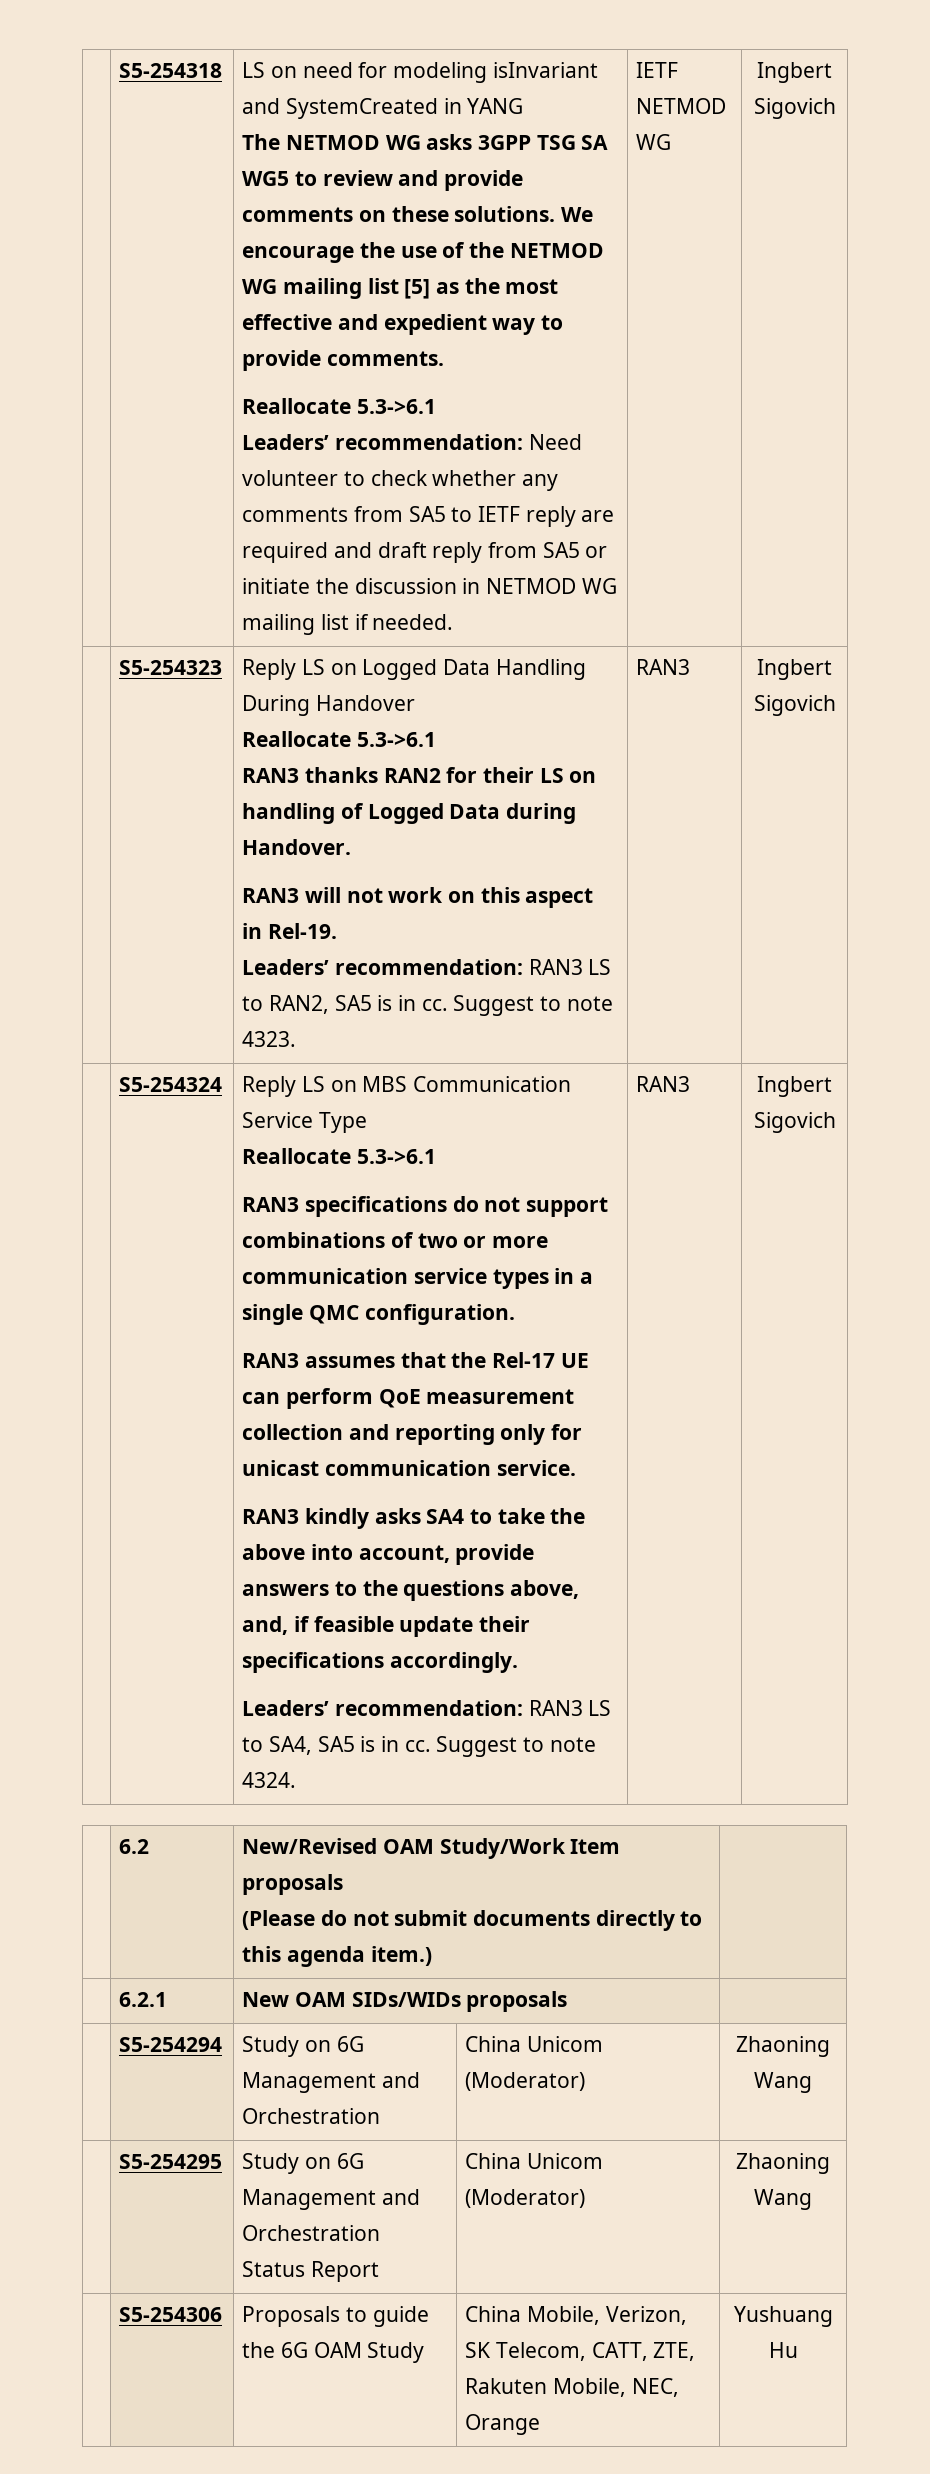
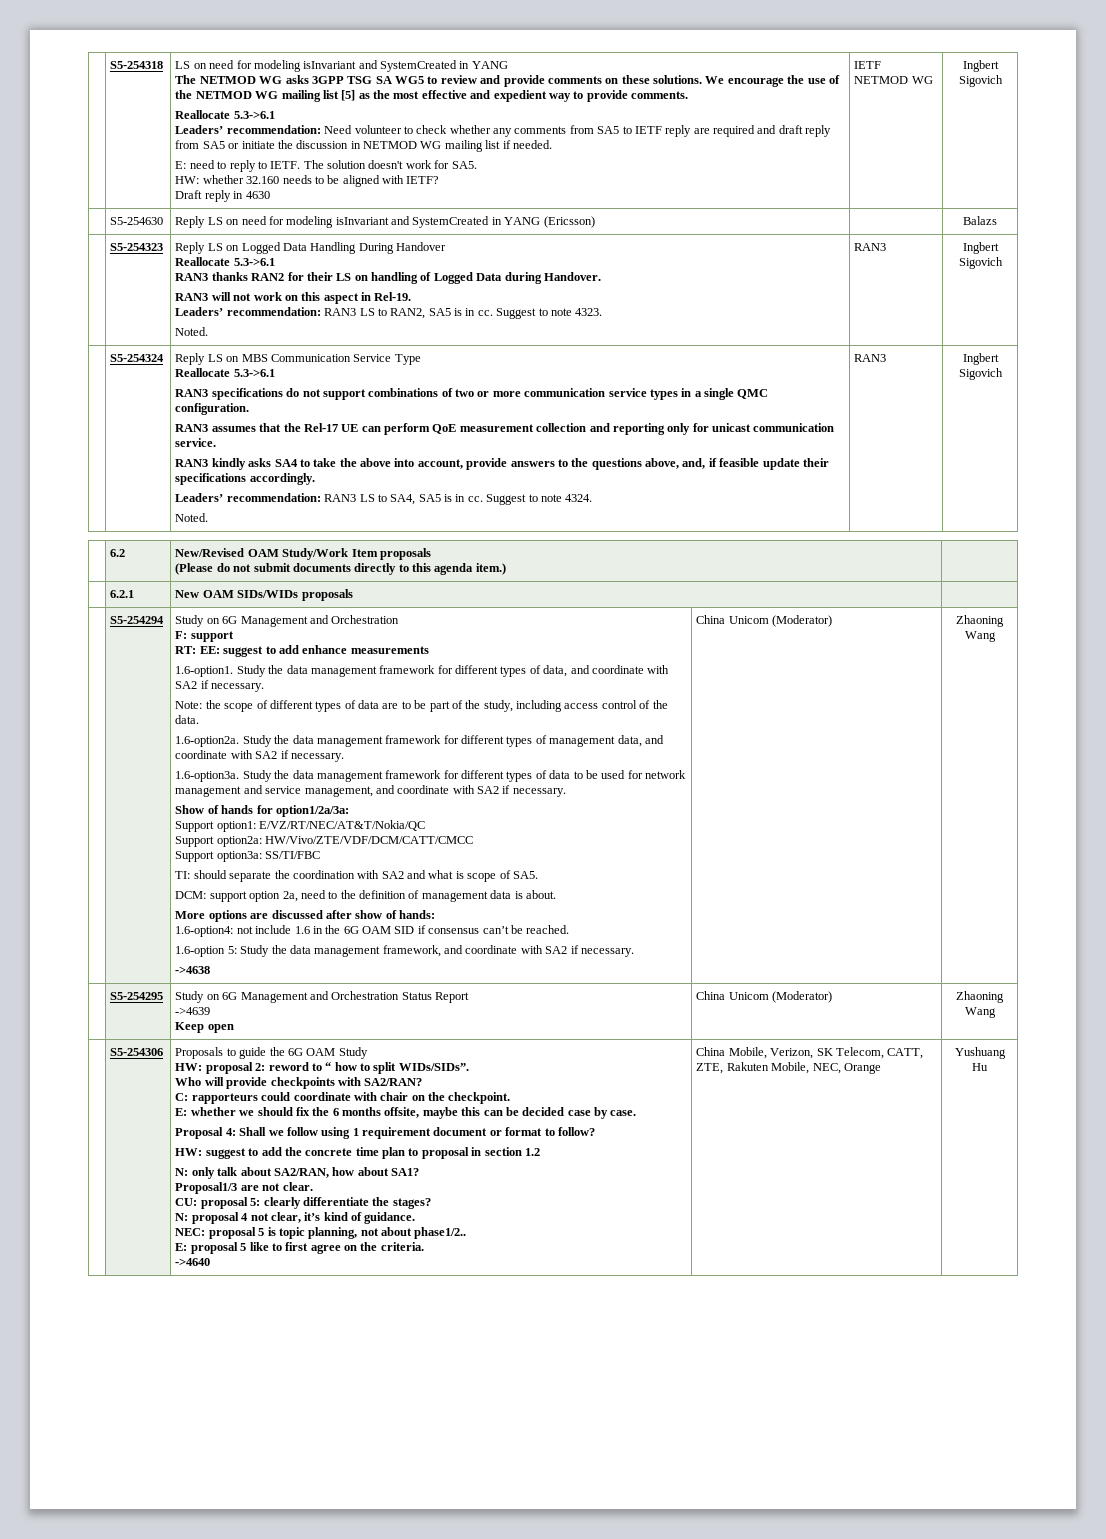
+ E: need to reply to IETF. The solution doesn't work for SA5.
+ HW: whether 32.160 needs to be aligned with IETF?
+ Draft reply in 4630
+ | S5-254630 | Reply LS on need for modeling isInvariant and SystemCreated in YANG (Ericsson) | | Balazs
  Suggest to note 4323.
+ Noted.
  Suggest to note 4324.
+ Noted.
+ F: support
+ RT: EE: suggest to add enhance measurements
+ 1.6-option1. Study the data management framework for different types of data, and coordinate with SA2 if necessary.
+ Note: the scope of different types of data are to be part of the study, including access control of the data.
+ 1.6-option2a. Study the data management framework for different types of management data, and coordinate with SA2 if necessary.
+ 1.6-option3a. Study the data management framework for different types of data to be used for network management and service management, and coordinate with SA2 if necessary.
+ Show of hands for option1/2a/3a:
+ Support option1: E/VZ/RT/NEC/AT&T/Nokia/QC
+ Support option2a: HW/Vivo/ZTE/VDF/DCM/CATT/CMCC
+ Support option3a: SS/TI/FBC
+ TI: should separate the coordination with SA2 and what is scope of SA5.
+ DCM: support option 2a, need to the definition of management data is about.
+ More options are discussed after show of hands:
+ 1.6-option4: not include 1.6 in the 6G OAM SID if consensus can’t be reached.
+ 1.6-option 5: Study the data management framework, and coordinate with SA2 if necessary.
+ ->4638
- | S5-254295 | Study on 6G Management and Orchestration Status Report | China Unicom (Moderator) | Zhaoning Wang
+ | S5-254295 | Study on 6G Management and Orchestration Status Report
+ ->4639
+ Keep open | China Unicom (Moderator) | Zhaoning Wang
+ HW: proposal 2: reword to “ how to split WIDs/SIDs”.
+ Who will provide checkpoints with SA2/RAN?
+ C: rapporteurs could coordinate with chair on the checkpoint.
+ E: whether we should fix the 6 months offsite, maybe this can be decided case by case.
+ Proposal 4: Shall we follow using 1 requirement document or format to follow?
+ HW: suggest to add the concrete time plan to proposal in section 1.2
+ N: only talk about SA2/RAN, how about SA1?
+ Proposal1/3 are not clear.
+ CU: proposal 5: clearly differentiate the stages?
+ N: proposal 4 not clear, it’s kind of guidance.
+ NEC: proposal 5 is topic planning, not about phase1/2..
+ E: proposal 5 like to first agree on the criteria.
+ ->4640

